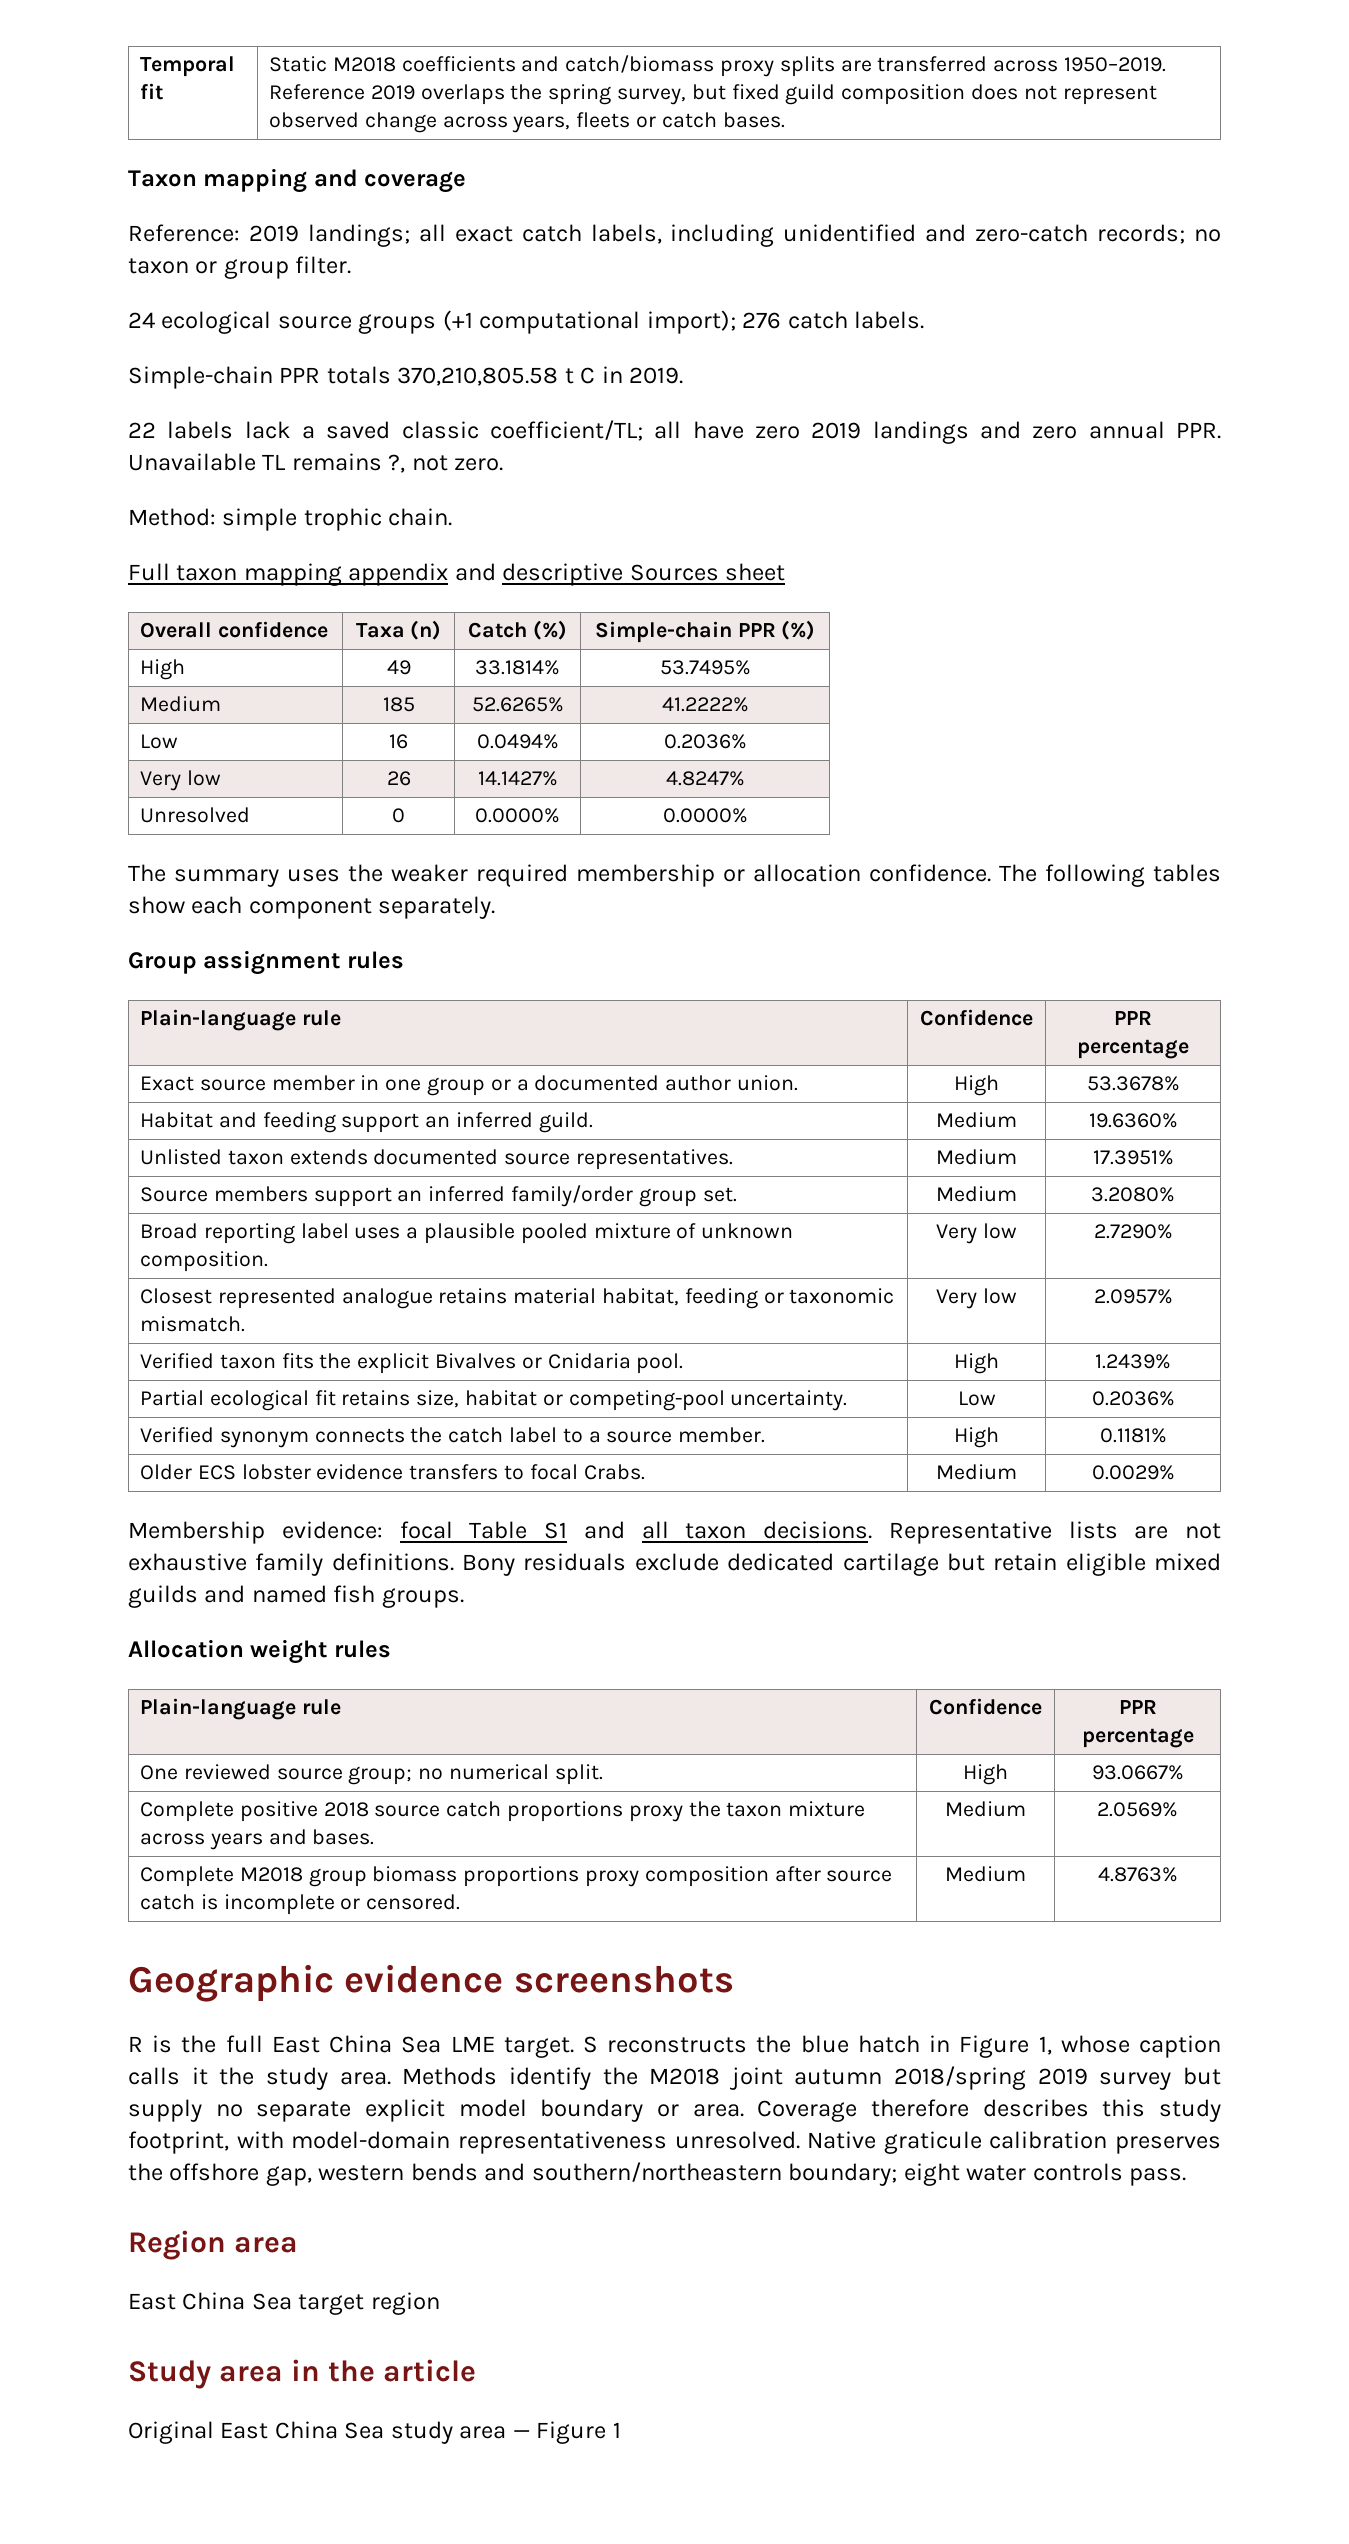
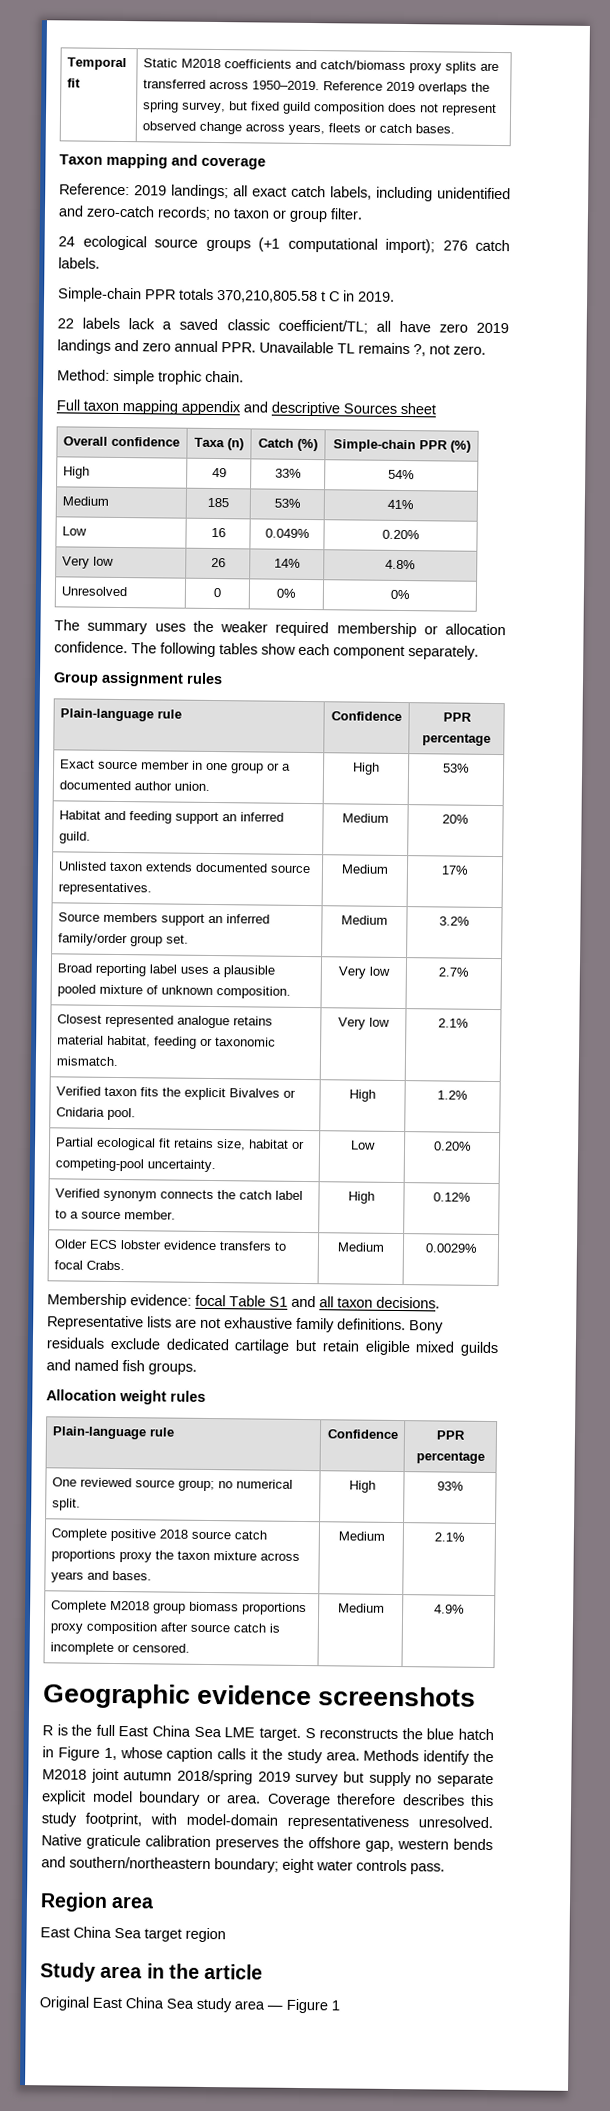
- High | 49 | 33.1814% | 53.7495%
+ High | 49 | 33% | 54%
- Medium | 185 | 52.6265% | 41.2222%
+ Medium | 185 | 53% | 41%
- Low | 16 | 0.0494% | 0.2036%
+ Low | 16 | 0.049% | 0.20%
- Very low | 26 | 14.1427% | 4.8247%
+ Very low | 26 | 14% | 4.8%
- Unresolved | 0 | 0.0000% | 0.0000%
+ Unresolved | 0 | 0% | 0%
- Exact source member in one group or a documented author union. | High | 53.3678%
+ Exact source member in one group or a documented author union. | High | 53%
- Habitat and feeding support an inferred guild. | Medium | 19.6360%
+ Habitat and feeding support an inferred guild. | Medium | 20%
- Unlisted taxon extends documented source representatives. | Medium | 17.3951%
+ Unlisted taxon extends documented source representatives. | Medium | 17%
- Source members support an inferred family/order group set. | Medium | 3.2080%
+ Source members support an inferred family/order group set. | Medium | 3.2%
- Broad reporting label uses a plausible pooled mixture of unknown composition. | Very low | 2.7290%
+ Broad reporting label uses a plausible pooled mixture of unknown composition. | Very low | 2.7%
- Closest represented analogue retains material habitat, feeding or taxonomic mismatch. | Very low | 2.0957%
+ Closest represented analogue retains material habitat, feeding or taxonomic mismatch. | Very low | 2.1%
- Verified taxon fits the explicit Bivalves or Cnidaria pool. | High | 1.2439%
+ Verified taxon fits the explicit Bivalves or Cnidaria pool. | High | 1.2%
- Partial ecological fit retains size, habitat or competing-pool uncertainty. | Low | 0.2036%
+ Partial ecological fit retains size, habitat or competing-pool uncertainty. | Low | 0.20%
- Verified synonym connects the catch label to a source member. | High | 0.1181%
+ Verified synonym connects the catch label to a source member. | High | 0.12%
- One reviewed source group; no numerical split. | High | 93.0667%
+ One reviewed source group; no numerical split. | High | 93%
- Complete positive 2018 source catch proportions proxy the taxon mixture across years and bases. | Medium | 2.0569%
+ Complete positive 2018 source catch proportions proxy the taxon mixture across years and bases. | Medium | 2.1%
- Complete M2018 group biomass proportions proxy composition after source catch is incomplete or censored. | Medium | 4.8763%
+ Complete M2018 group biomass proportions proxy composition after source catch is incomplete or censored. | Medium | 4.9%

